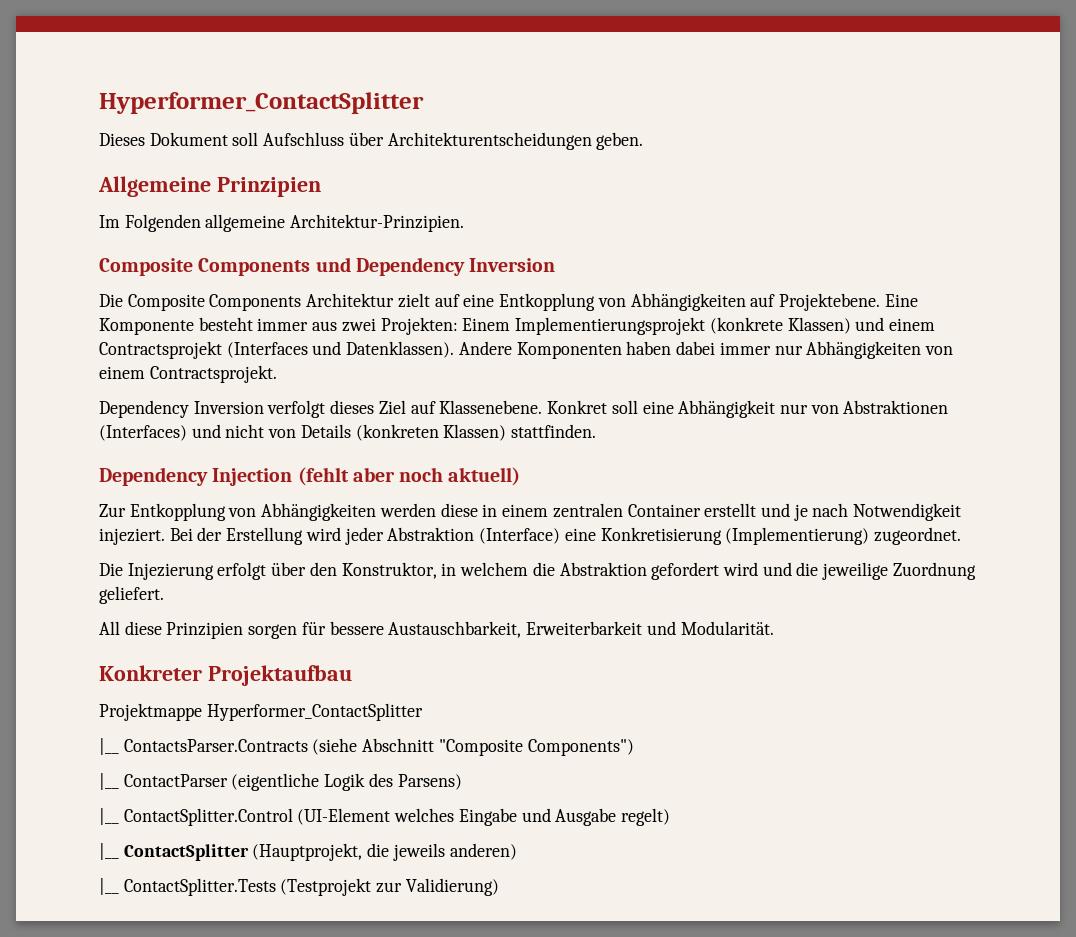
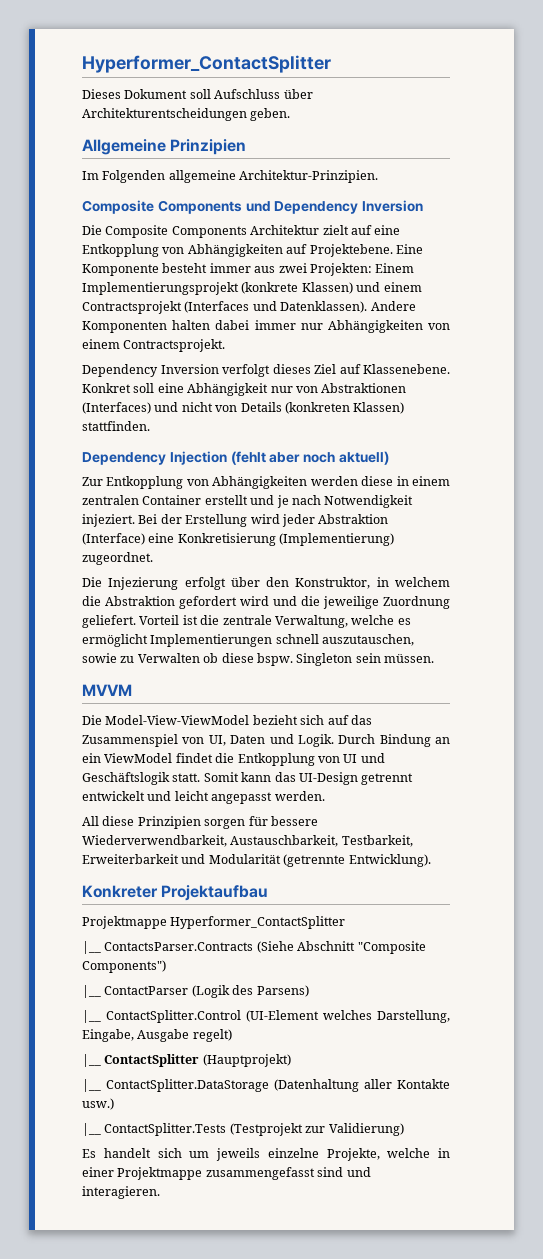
- Andere Komponenten haben dabei immer nur Abhängigkeiten von einem Contractsprojekt.
+ Andere Komponenten halten dabei immer nur Abhängigkeiten von einem Contractsprojekt.
+ Vorteil ist die zentrale Verwaltung, welche es ermöglicht Implementierungen schnell auszutauschen, sowie zu Verwalten ob diese bspw. Singleton sein müssen.
+ MVVM
+ Die Model-View-ViewModel bezieht sich auf das Zusammenspiel von UI, Daten und Logik. Durch Bindung an ein ViewModel findet die Entkopplung von UI und Geschäftslogik statt. Somit kann das UI-Design getrennt entwickelt und leicht angepasst werden.
- All diese Prinzipien sorgen für bessere Austauschbarkeit, Erweiterbarkeit und Modularität.
+ All diese Prinzipien sorgen für bessere Wiederverwendbarkeit, Austauschbarkeit, Testbarkeit, Erweiterbarkeit und Modularität (getrennte Entwicklung).
- |__ ContactsParser.Contracts (siehe Abschnitt "Composite Components")
+ |__ ContactsParser.Contracts (Siehe Abschnitt "Composite Components")
- |__ ContactParser (eigentliche Logik des Parsens)
+ |__ ContactParser (Logik des Parsens)
- |__ ContactSplitter.Control (UI-Element welches Eingabe und Ausgabe regelt)
+ |__ ContactSplitter.Control (UI-Element welches Darstellung, Eingabe, Ausgabe regelt)
- |__ ContactSplitter (Hauptprojekt, die jeweils anderen)
+ |__ ContactSplitter (Hauptprojekt)
+ |__ ContactSplitter.DataStorage (Datenhaltung aller Kontakte usw.)
+ Es handelt sich um jeweils einzelne Projekte, welche in einer Projektmappe zusammengefasst sind und interagieren.

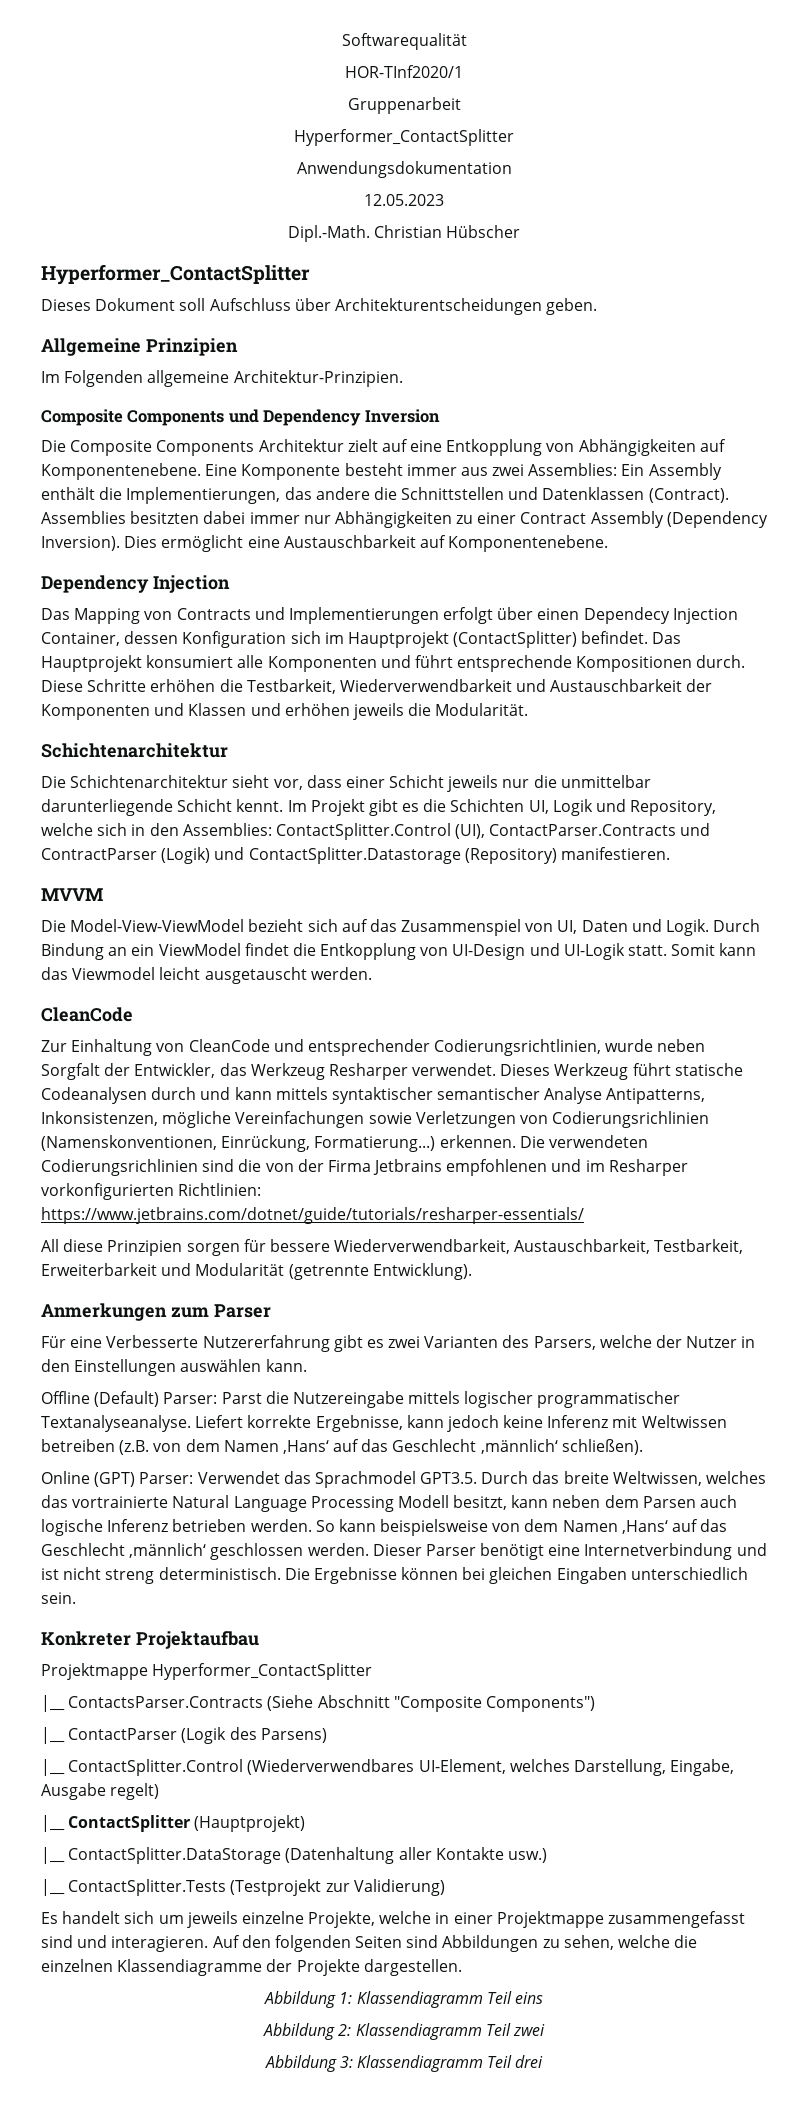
+ Softwarequalität
+ HOR-TInf2020/1
+ Gruppenarbeit
+ Hyperformer_ContactSplitter
+ Anwendungsdokumentation
+ 12.05.2023
+ Dipl.-Math. Christian Hübscher
- Die Composite Components Architektur zielt auf eine Entkopplung von Abhängigkeiten auf Projektebene.
+ Die Composite Components Architektur zielt auf eine Entkopplung von Abhängigkeiten auf Komponentenebene.
- Eine Komponente besteht immer aus zwei Projekten: Einem Implementierungsprojekt (konkrete Klassen) und einem Contractsprojekt (Interfaces und Datenklassen). Andere Komponenten halten dabei immer nur Abhängigkeiten von einem Contractsprojekt.
- Dependency Inversion verfolgt dieses Ziel auf Klassenebene. Konkret soll eine Abhängigkeit nur von Abstraktionen (Interfaces) und nicht von Details (konkreten Klassen) stattfinden.
- Dependency Injection (fehlt aber noch aktuell)
- Zur Entkopplung von Abhängigkeiten werden diese in einem zentralen Container erstellt und je nach Notwendigkeit injeziert. Bei der Erstellung wird jeder Abstraktion (Interface) eine Konkretisierung (Implementierung) zugeordnet.
- Die Injezierung erfolgt über den Konstruktor, in welchem die Abstraktion gefordert wird und die jeweilige Zuordnung geliefert. Vorteil ist die zentrale Verwaltung, welche es ermöglicht Implementierungen schnell auszutauschen, sowie zu Verwalten ob diese bspw. Singleton sein müssen.
+ Eine Komponente besteht immer aus zwei Assemblies: Ein Assembly enthält die Implementierungen, das andere die Schnittstellen und Datenklassen (Contract). Assemblies besitzten dabei immer nur Abhängigkeiten zu einer Contract Assembly (Dependency Inversion). Dies ermöglicht eine Austauschbarkeit auf Komponentenebene.
+ Dependency Injection
+ Das Mapping von Contracts und Implementierungen erfolgt über einen Dependecy Injection Container, dessen Konfiguration sich im Hauptprojekt (ContactSplitter) befindet. Das Hauptprojekt konsumiert alle Komponenten und führt entsprechende Kompositionen durch. Diese Schritte erhöhen die Testbarkeit, Wiederverwendbarkeit und Austauschbarkeit der Komponenten und Klassen und erhöhen jeweils die Modularität.
+ Schichtenarchitektur
+ Die Schichtenarchitektur sieht vor, dass einer Schicht jeweils nur die unmittelbar darunterliegende Schicht kennt. Im Projekt gibt es die Schichten UI, Logik und Repository, welche sich in den Assemblies: ContactSplitter.Control (UI), ContactParser.Contracts und ContractParser (Logik) und ContactSplitter.Datastorage (Repository) manifestieren.
- Durch Bindung an ein ViewModel findet die Entkopplung von UI und Geschäftslogik statt.
+ Durch Bindung an ein ViewModel findet die Entkopplung von UI-Design und UI-Logik statt.
- Somit kann das UI-Design getrennt entwickelt und leicht angepasst werden.
+ Somit kann das Viewmodel leicht ausgetauscht werden.
+ CleanCode
+ Zur Einhaltung von CleanCode und entsprechender Codierungsrichtlinien, wurde neben Sorgfalt der Entwickler, das Werkzeug Resharper verwendet. Dieses Werkzeug führt statische Codeanalysen durch und kann mittels syntaktischer semantischer Analyse Antipatterns, Inkonsistenzen, mögliche Vereinfachungen sowie Verletzungen von Codierungsrichlinien (Namenskonventionen, Einrückung, Formatierung...) erkennen. Die verwendeten Codierungsrichlinien sind die von der Firma Jetbrains empfohlenen und im Resharper vorkonfigurierten Richtlinien: https://www.jetbrains.com/dotnet/guide/tutorials/resharper-essentials/
+ Anmerkungen zum Parser
+ Für eine Verbesserte Nutzererfahrung gibt es zwei Varianten des Parsers, welche der Nutzer in den Einstellungen auswählen kann.
+ Offline (Default) Parser: Parst die Nutzereingabe mittels logischer programmatischer Textanalyseanalyse. Liefert korrekte Ergebnisse, kann jedoch keine Inferenz mit Weltwissen betreiben (z.B. von dem Namen ‚Hans‘ auf das Geschlecht ‚männlich‘ schließen).
+ Online (GPT) Parser: Verwendet das Sprachmodel GPT3.5. Durch das breite Weltwissen, welches das vortrainierte Natural Language Processing Modell besitzt, kann neben dem Parsen auch logische Inferenz betrieben werden. So kann beispielsweise von dem Namen ‚Hans‘ auf das Geschlecht ‚männlich‘ geschlossen werden. Dieser Parser benötigt eine Internetverbindung und ist nicht streng deterministisch. Die Ergebnisse können bei gleichen Eingaben unterschiedlich sein.
- |__ ContactSplitter.Control (UI-Element welches Darstellung, Eingabe, Ausgabe regelt)
+ |__ ContactSplitter.Control (Wiederverwendbares UI-Element, welches Darstellung, Eingabe, Ausgabe regelt)
+ Auf den folgenden Seiten sind Abbildungen zu sehen, welche die einzelnen Klassendiagramme der Projekte dargestellen.
+ Abbildung 1: Klassendiagramm Teil eins
+ Abbildung 2: Klassendiagramm Teil zwei
+ Abbildung 3: Klassendiagramm Teil drei

